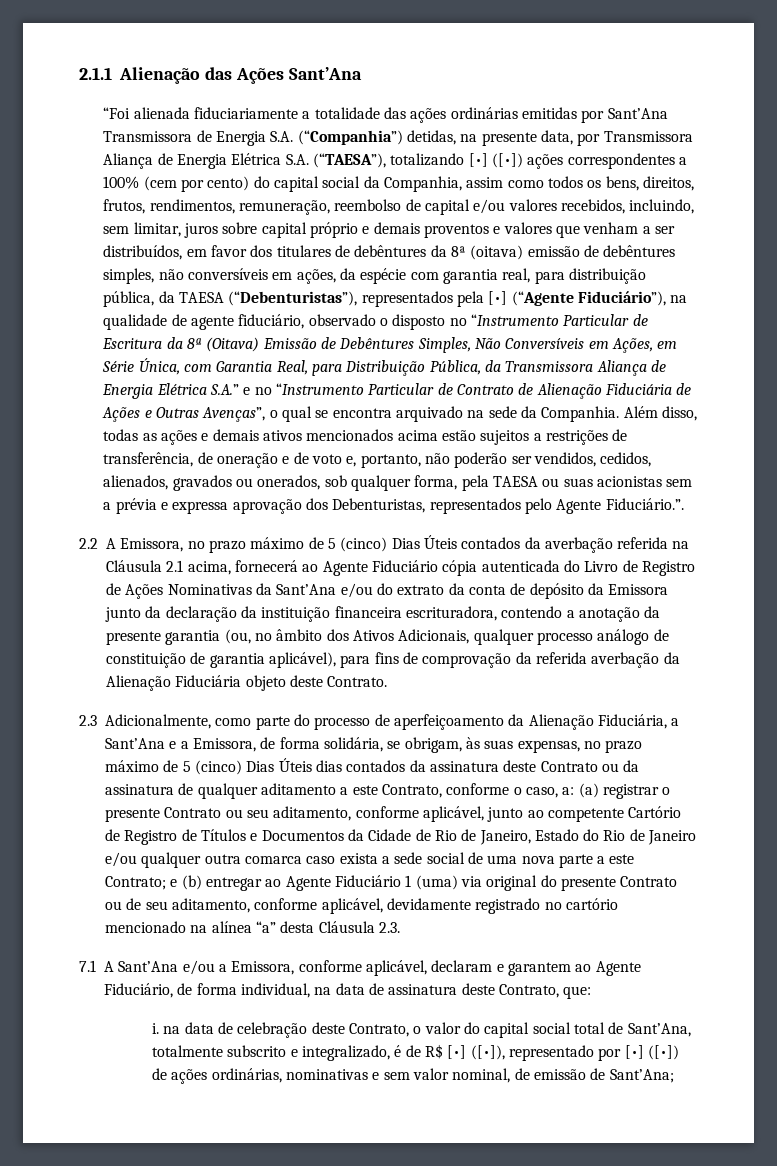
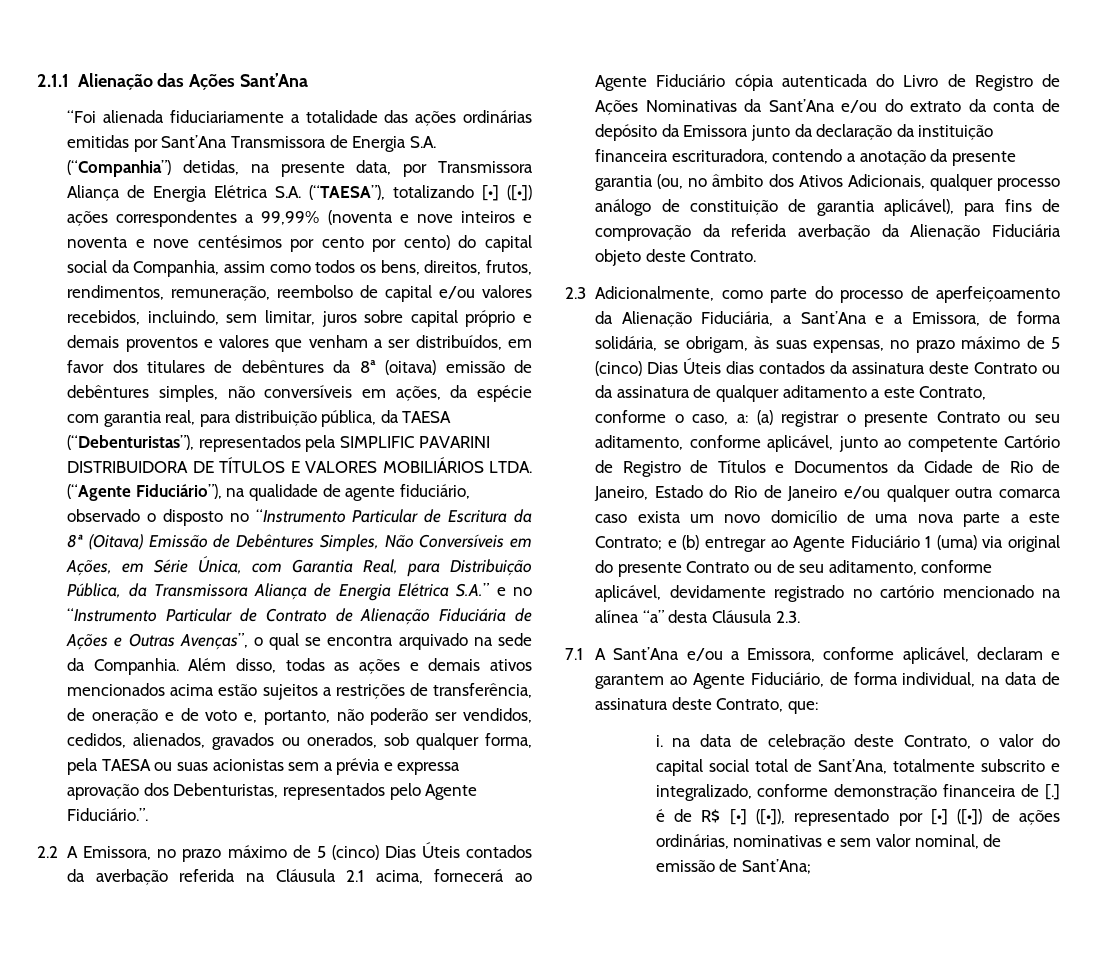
- “Foi alienada fiduciariamente a totalidade das ações ordinárias emitidas por Sant’Ana Transmissora de Energia S.A. (“Companhia”) detidas, na presente data, por Transmissora Aliança de Energia Elétrica S.A. (“TAESA”), totalizando [•] ([•]) ações correspondentes a 100% (cem por cento) do capital social da Companhia, assim como todos os bens, direitos, frutos, rendimentos, remuneração, reembolso de capital e/ou valores recebidos, incluindo, sem limitar, juros sobre capital próprio e demais proventos e valores que venham a ser distribuídos, em favor dos titulares de debêntures da 8ª (oitava) emissão de debêntures simples, não conversíveis em ações, da espécie com garantia real, para distribuição pública, da TAESA (“Debenturistas”), representados pela [•] (“Agente Fiduciário”), na qualidade de agente fiduciário, observado o disposto no “Instrumento Particular de Escritura da 8ª (Oitava) Emissão de Debêntures Simples, Não Conversíveis em Ações, em Série Única, com Garantia Real, para Distribuição Pública, da Transmissora Aliança de Energia Elétrica S.A.” e no “Instrumento Particular de Contrato de Alienação Fiduciária de Ações e Outras Avenças”, o qual se encontra arquivado na sede da Companhia.
+ “Foi alienada fiduciariamente a totalidade das ações ordinárias emitidas por Sant’Ana Transmissora de Energia S.A. (“Companhia”) detidas, na presente data, por Transmissora Aliança de Energia Elétrica S.A. (“TAESA”), totalizando [•] ([•]) ações correspondentes a 99,99% (noventa e nove inteiros e noventa e nove centésimos por cento por cento) do capital social da Companhia, assim como todos os bens, direitos, frutos, rendimentos, remuneração, reembolso de capital e/ou valores recebidos, incluindo, sem limitar, juros sobre capital próprio e demais proventos e valores que venham a ser distribuídos, em favor dos titulares de debêntures da 8ª (oitava) emissão de debêntures simples, não conversíveis em ações, da espécie com garantia real, para distribuição pública, da TAESA (“Debenturistas”), representados pela SIMPLIFIC PAVARINI DISTRIBUIDORA DE TÍTULOS E VALORES MOBILIÁRIOS LTDA. (“Agente Fiduciário”), na qualidade de agente fiduciário, observado o disposto no “Instrumento Particular de Escritura da 8ª (Oitava) Emissão de Debêntures Simples, Não Conversíveis em Ações, em Série Única, com Garantia Real, para Distribuição Pública, da Transmissora Aliança de Energia Elétrica S.A.” e no “Instrumento Particular de Contrato de Alienação Fiduciária de Ações e Outras Avenças”, o qual se encontra arquivado na sede da Companhia.
- (a) registrar o presente Contrato ou seu aditamento, conforme aplicável, junto ao competente Cartório de Registro de Títulos e Documentos da Cidade de Rio de Janeiro, Estado do Rio de Janeiro e/ou qualquer outra comarca caso exista a sede social de uma nova parte a este Contrato;
+ (a) registrar o presente Contrato ou seu aditamento, conforme aplicável, junto ao competente Cartório de Registro de Títulos e Documentos da Cidade de Rio de Janeiro, Estado do Rio de Janeiro e/ou qualquer outra comarca caso exista um novo domicílio de uma nova parte a este Contrato;
- i. na data de celebração deste Contrato, o valor do capital social total de Sant’Ana, totalmente subscrito e integralizado, é de R$ [•] ([•]), representado por [•] ([•]) de ações ordinárias, nominativas e sem valor nominal, de emissão de Sant’Ana;
+ i. na data de celebração deste Contrato, o valor do capital social total de Sant’Ana, totalmente subscrito e integralizado, conforme demonstração financeira de [.] é de R$ [•] ([•]), representado por [•] ([•]) de ações ordinárias, nominativas e sem valor nominal, de emissão de Sant’Ana;

